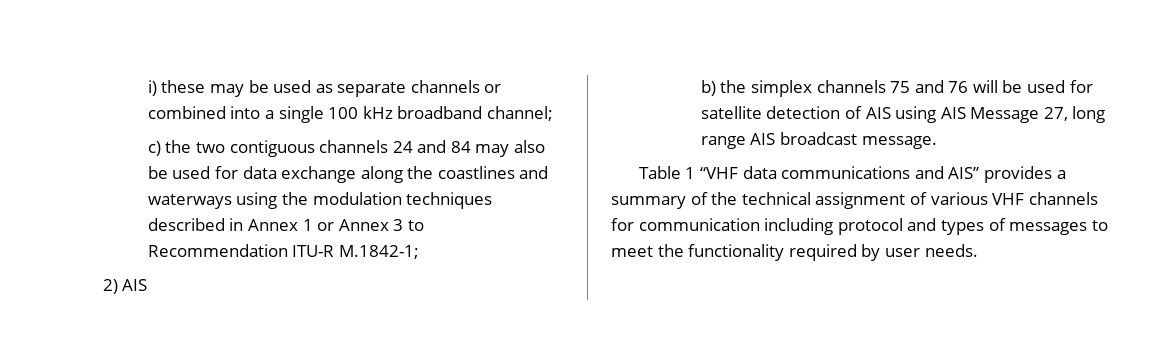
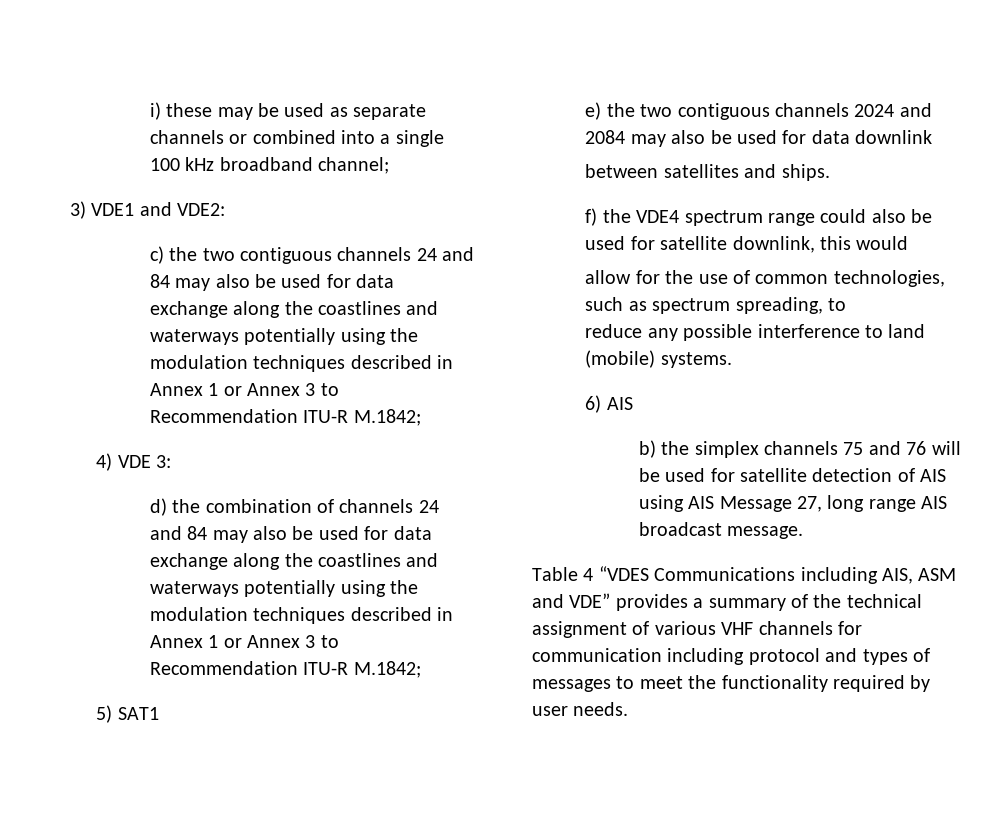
+ 3) VDE1 and VDE2:
- c) the two contiguous channels 24 and 84 may also be used for data exchange along the coastlines and waterways using the modulation techniques described in Annex 1 or Annex 3 to Recommendation ITU-R M.1842-1;
- 2) AIS
+ c) the two contiguous channels 24 and 84 may also be used for data exchange along the coastlines and waterways potentially using the modulation techniques described in Annex 1 or Annex 3 to Recommendation ITU-R M.1842;
+ 4) VDE 3:
+ d) the combination of channels 24 and 84 may also be used for data exchange along the coastlines and waterways potentially using the modulation techniques described in Annex 1 or Annex 3 to Recommendation ITU-R M.1842;
+ 5) SAT1
+ e) the two contiguous channels 2024 and 2084 may also be used for data downlink
+ between satellites and ships.
+ f) the VDE4 spectrum range could also be used for satellite downlink, this would
+ allow for the use of common technologies, such as spectrum spreading, to
+ reduce any possible interference to land (mobile) systems.
+ 6) AIS
- Table 1 “VHF data communications and AIS” provides a summary of the technical assignment of various VHF channels for communication including protocol and types of messages to meet the functionality required by user needs.
+ Table 4 “VDES Communications including AIS, ASM and VDE” provides a summary of the technical assignment of various VHF channels for communication including protocol and types of messages to meet the functionality required by user needs.

